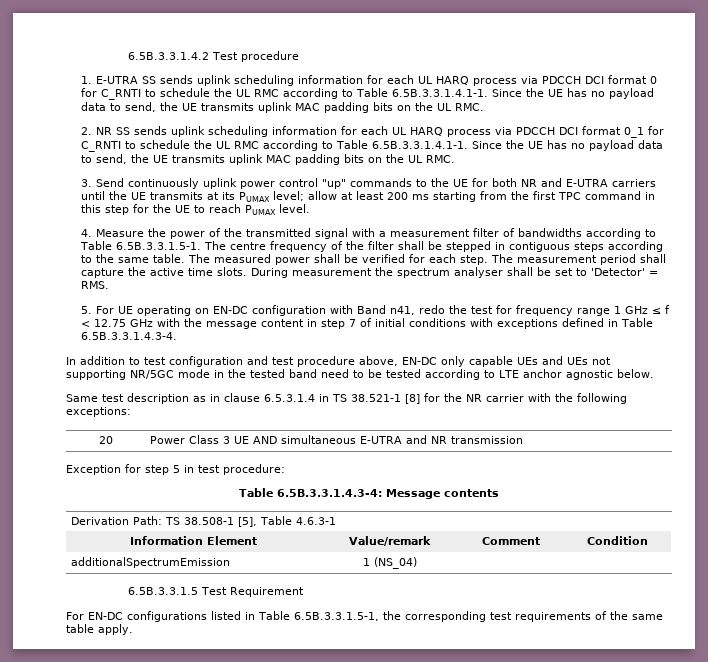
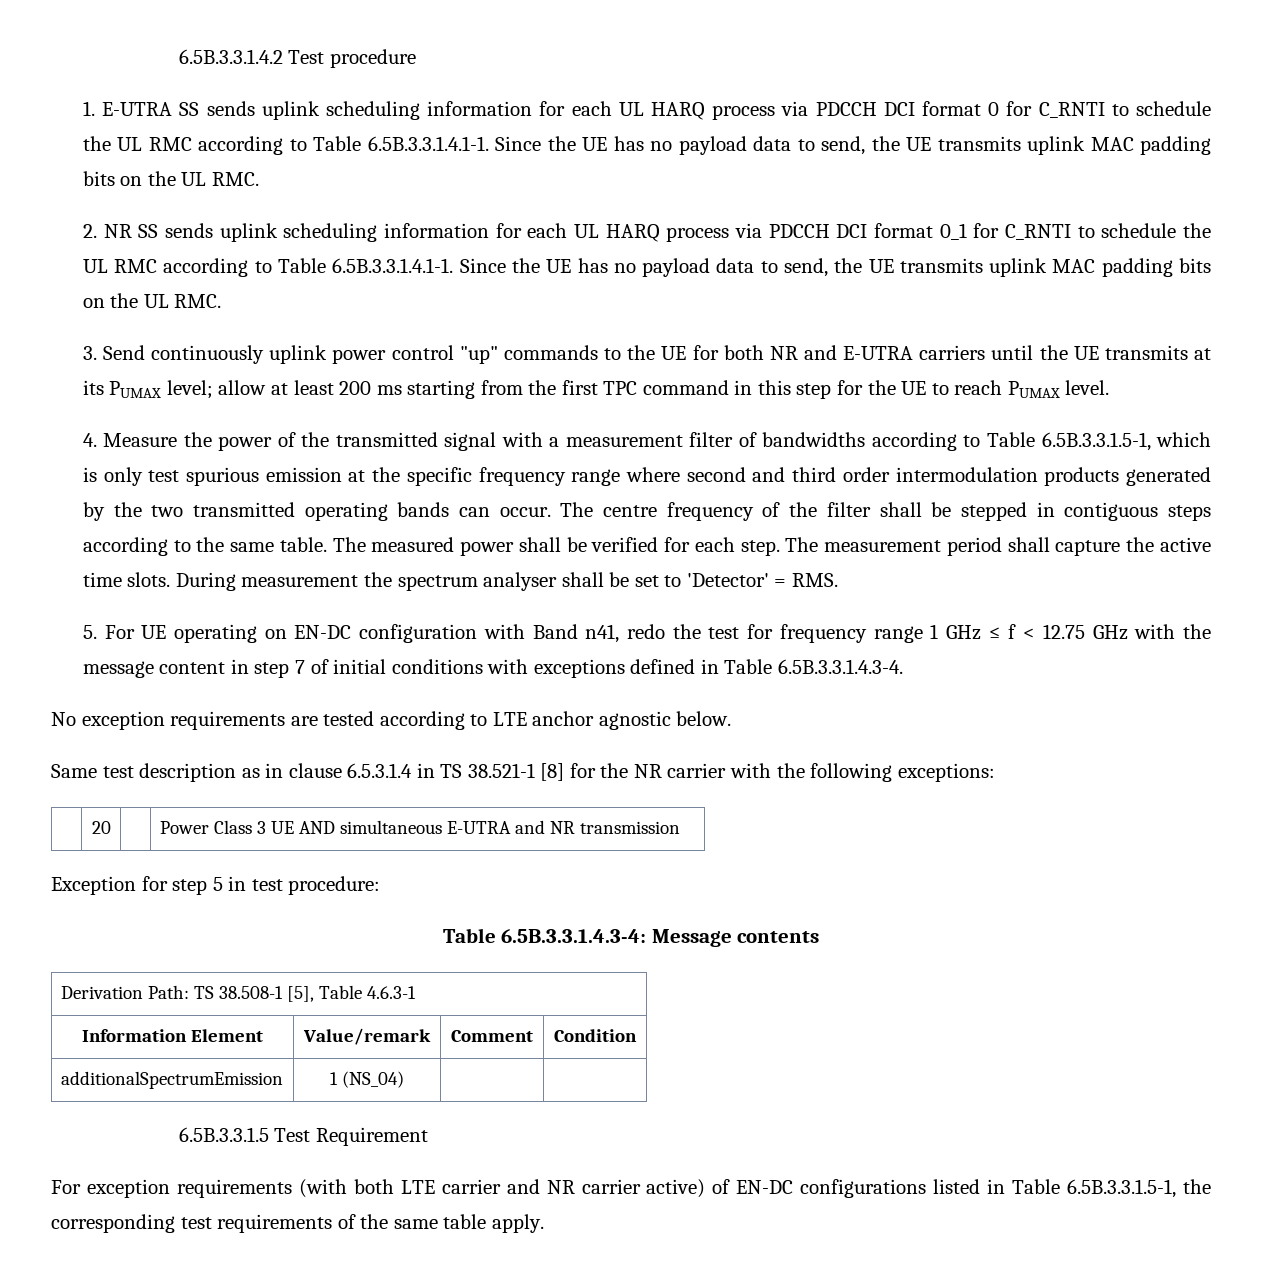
- 4. Measure the power of the transmitted signal with a measurement filter of bandwidths according to Table 6.5B.3.3.1.5-1. The centre frequency of the filter shall be stepped in contiguous steps according to the same table.
+ 4. Measure the power of the transmitted signal with a measurement filter of bandwidths according to Table 6.5B.3.3.1.5-1, which is only test spurious emission at the specific frequency range where second and third order intermodulation products generated by the two transmitted operating bands can occur. The centre frequency of the filter shall be stepped in contiguous steps according to the same table.
- In addition to test configuration and test procedure above, EN-DC only capable UEs and UEs not supporting NR/5GC mode in the tested band need to be tested according to LTE anchor agnostic below.
+ No exception requirements are tested according to LTE anchor agnostic below.
- For EN-DC configurations listed in Table 6.5B.3.3.1.5-1, the corresponding test requirements of the same table apply.
+ For exception requirements (with both LTE carrier and NR carrier active) of EN-DC configurations listed in Table 6.5B.3.3.1.5-1, the corresponding test requirements of the same table apply.

